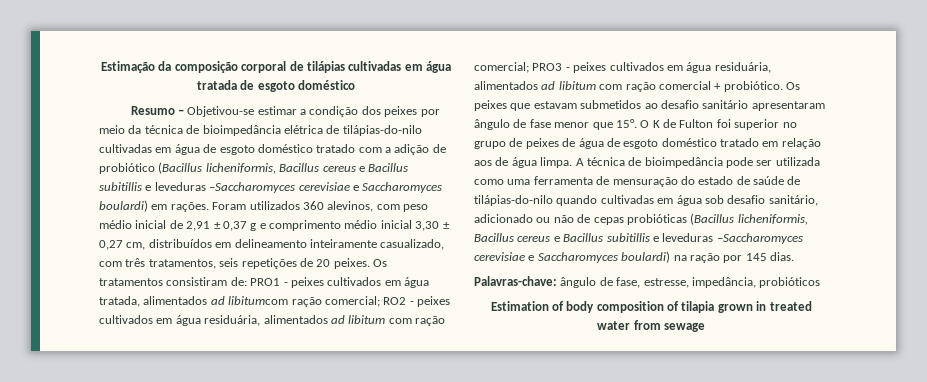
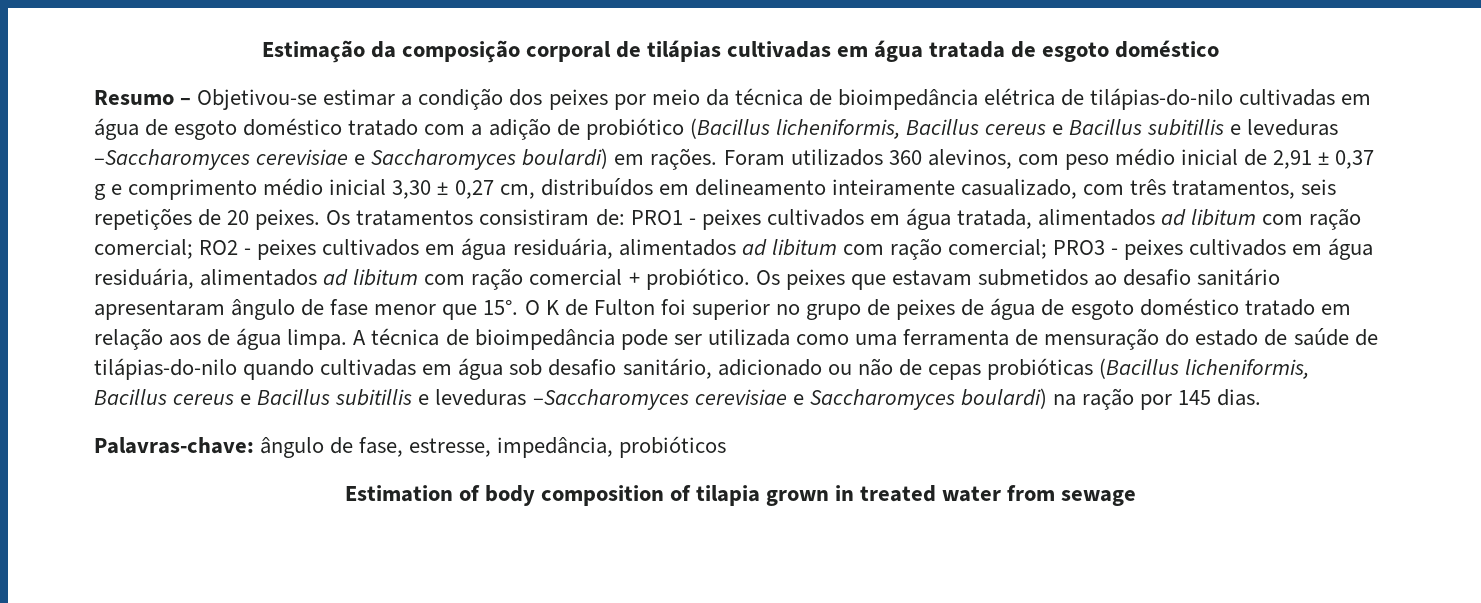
- Os tratamentos consistiram de: PRO1 - peixes cultivados em água tratada, alimentados ad libitumcom ração comercial; RO2 - peixes cultivados em água residuária, alimentados ad libitum com ração comercial; PRO3 - peixes cultivados em água residuária, alimentados ad libitum com ração comercial + probiótico.
+ Os tratamentos consistiram de: PRO1 - peixes cultivados em água tratada, alimentados ad libitum com ração comercial; RO2 - peixes cultivados em água residuária, alimentados ad libitum com ração comercial; PRO3 - peixes cultivados em água residuária, alimentados ad libitum com ração comercial + probiótico.

